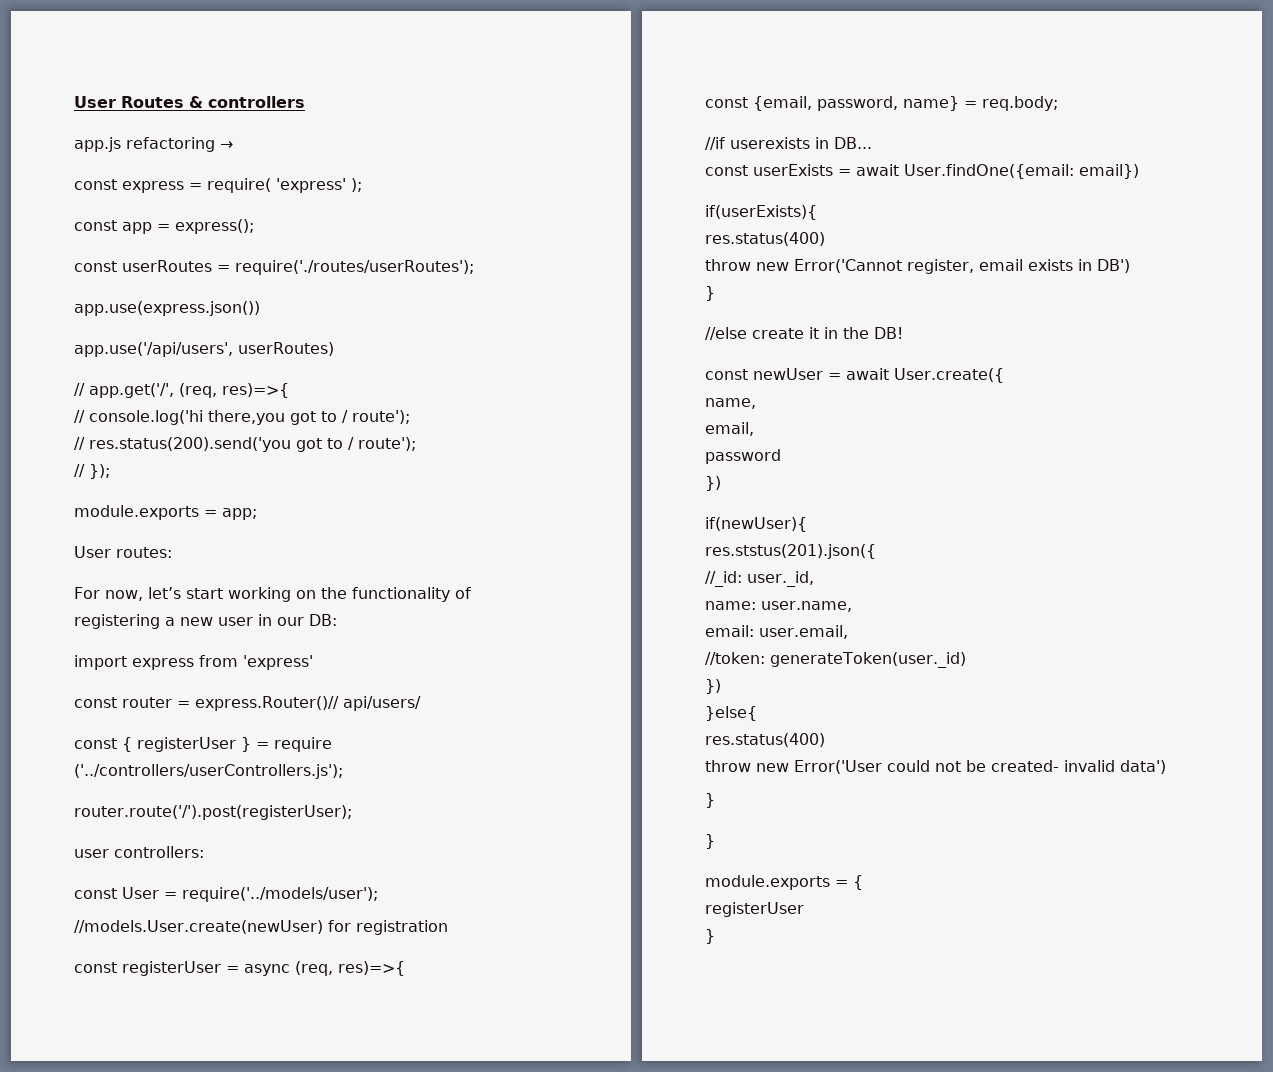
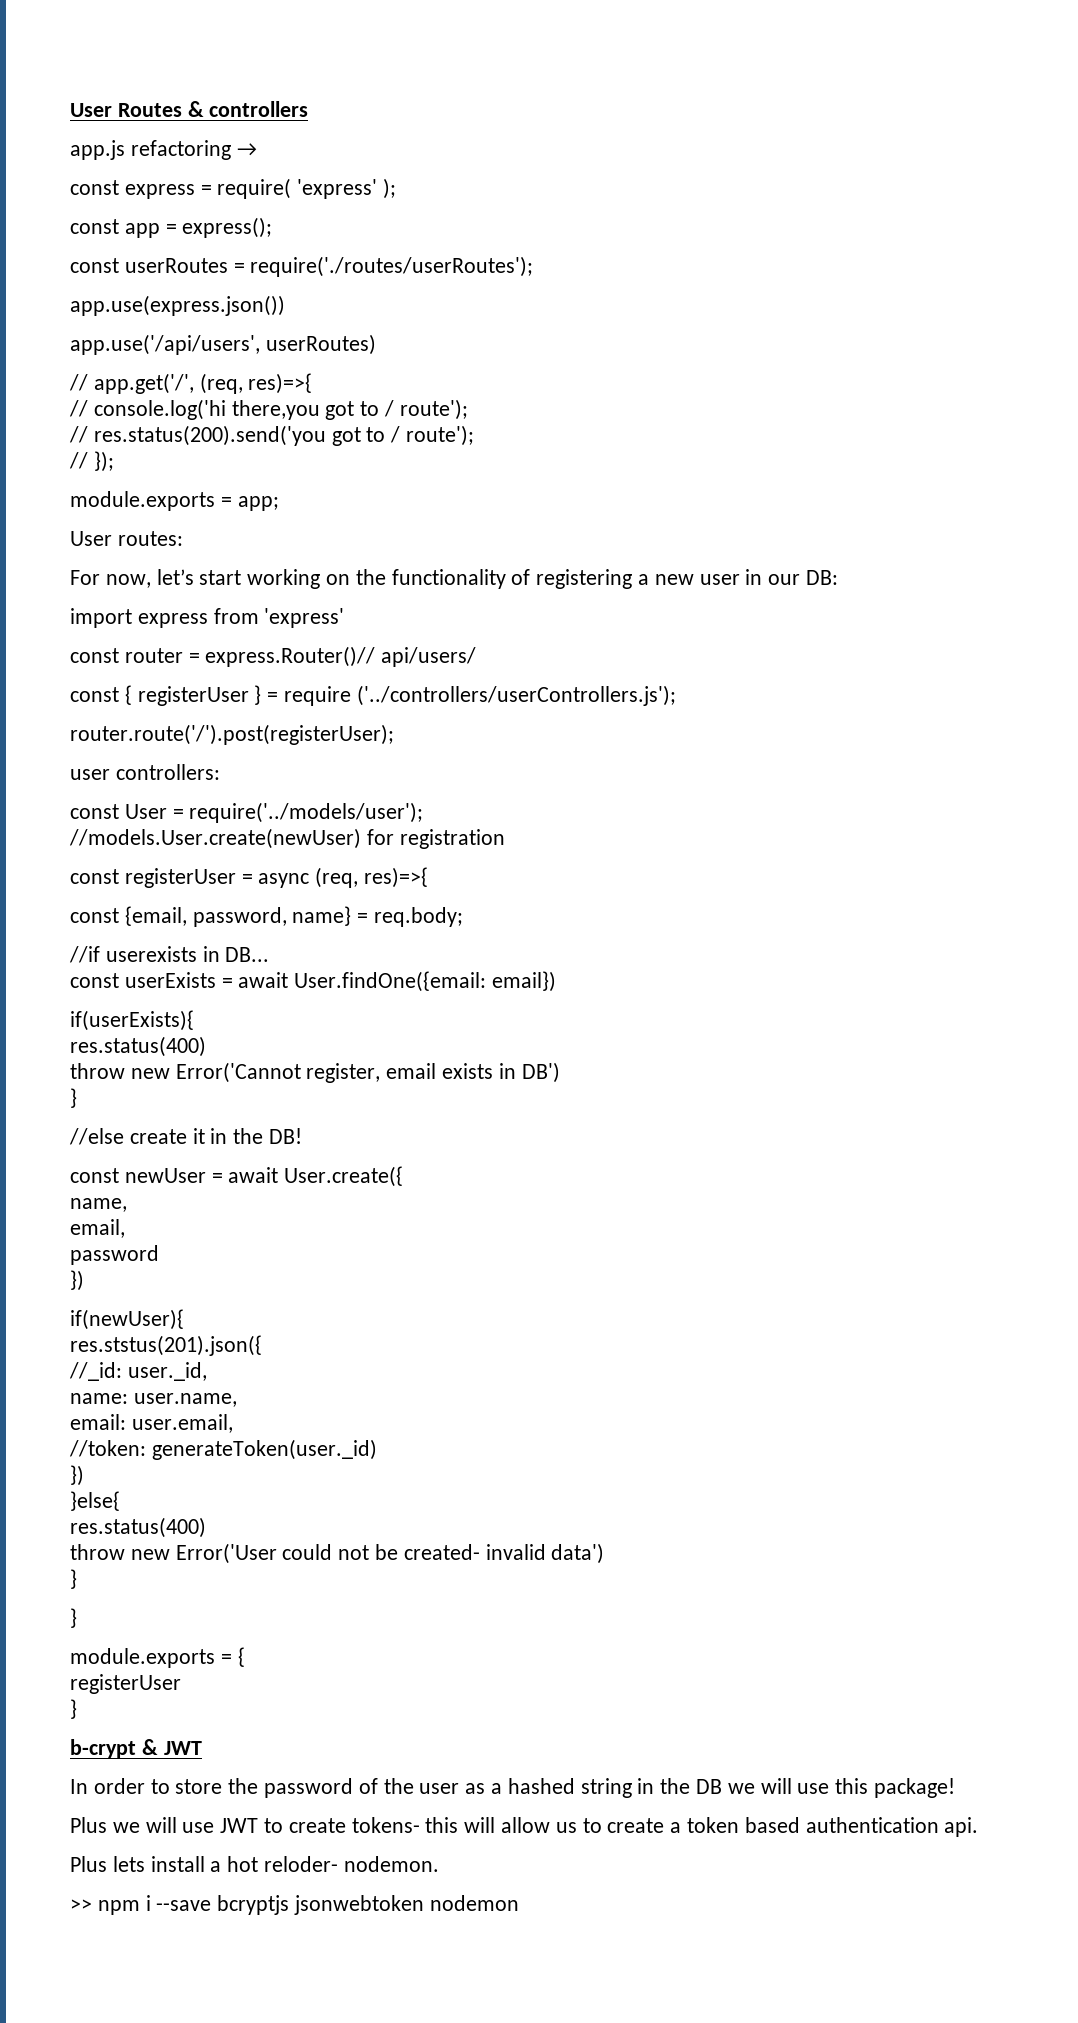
+ b-crypt & JWT
+ In order to store the password of the user as a hashed string in the DB we will use this package!
+ Plus we will use JWT to create tokens- this will allow us to create a token based authentication api.
+ Plus lets install a hot reloder- nodemon.
+ >> npm i --save bcryptjs jsonwebtoken nodemon

